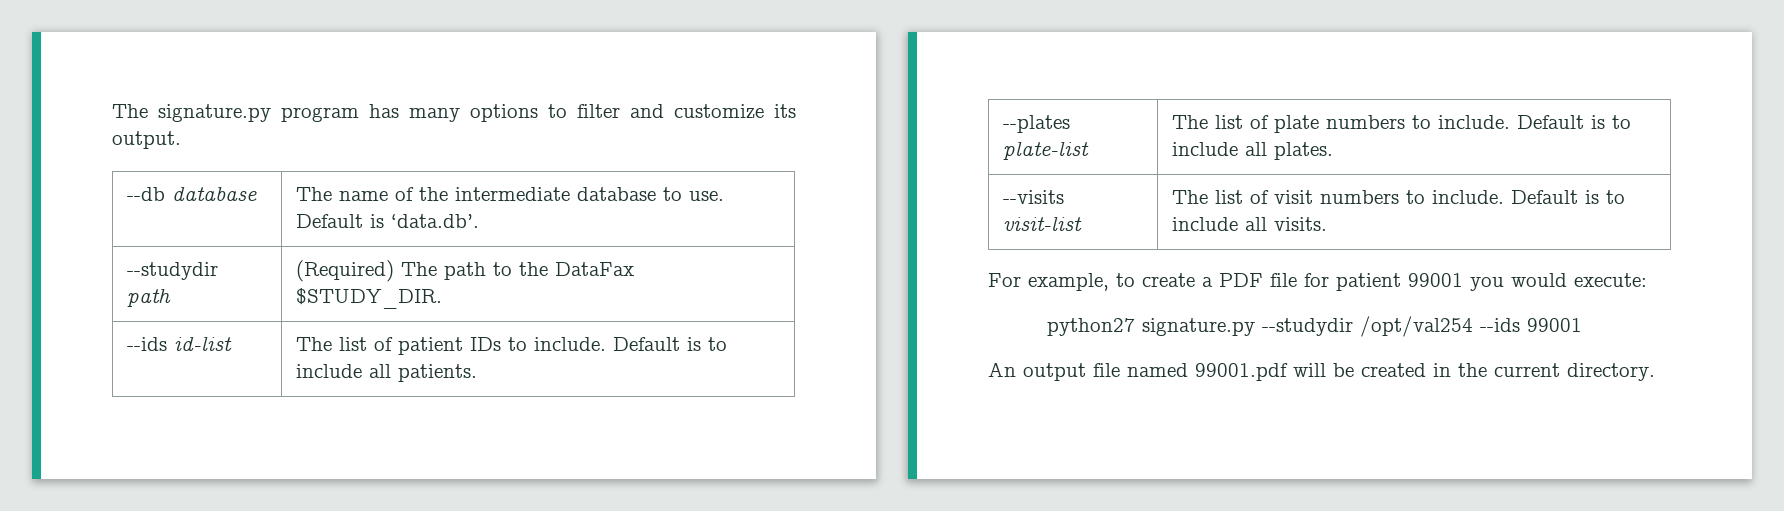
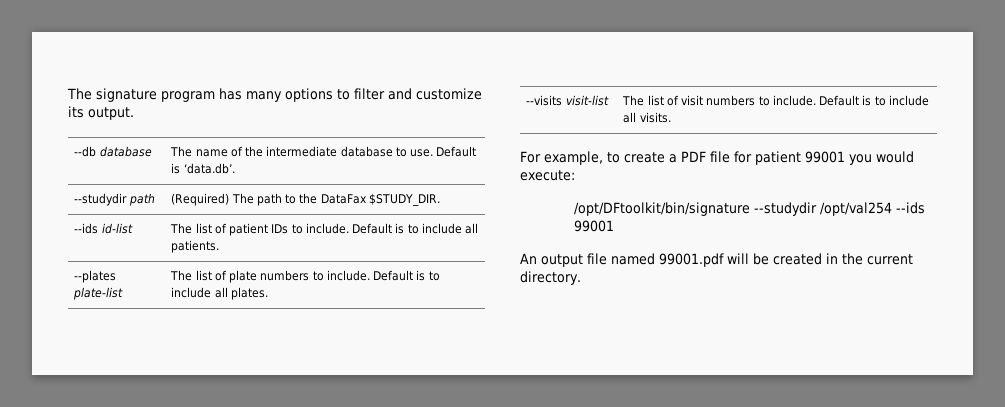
- The signature.py program has many options to filter and customize its output.
+ The signature program has many options to filter and customize its output.
- python27 signature.py --studydir /opt/val254 --ids 99001
+ /opt/DFtoolkit/bin/signature --studydir /opt/val254 --ids 99001

